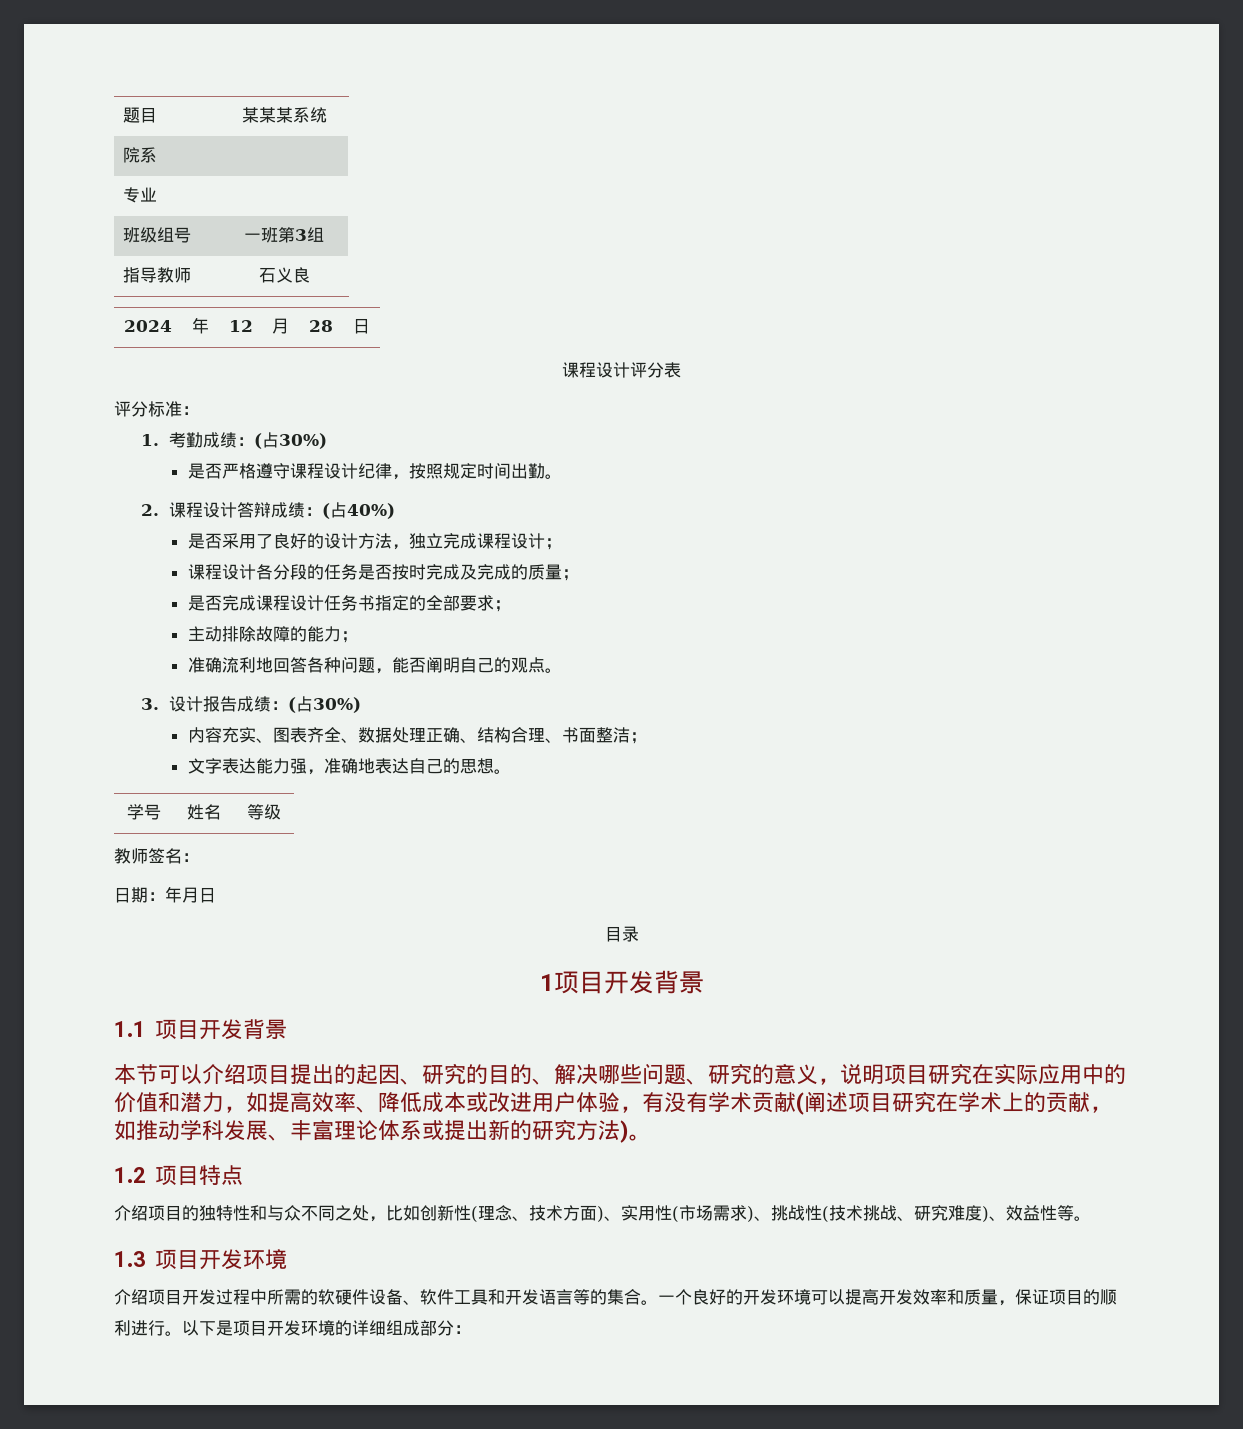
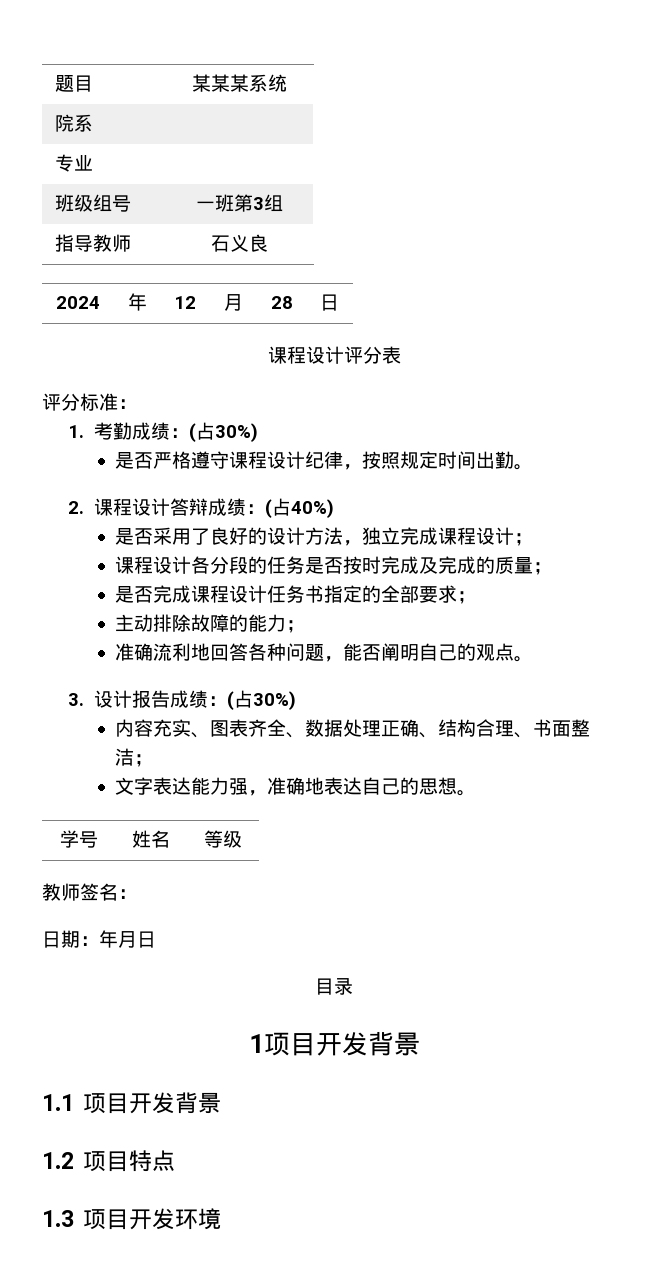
- 本节可以介绍项目提出的起因、研究的目的、解决哪些问题、研究的意义，说明项目研究在实际应用中的价值和潜力，如提高效率、降低成本或改进用户体验，有没有学术贡献(阐述项目研究在学术上的贡献，如推动学科发展、丰富理论体系或提出新的研究方法)。
  1.2项目特点
- 介绍项目的独特性和与众不同之处，比如创新性(理念、技术方面)、实用性(市场需求)、挑战性(技术挑战、研究难度)、效益性等。
  1.3项目开发环境
- 介绍项目开发过程中所需的软硬件设备、软件工具和开发语言等的集合。一个良好的开发环境可以提高开发效率和质量，保证项目的顺利进行。以下是项目开发环境的详细组成部分：

